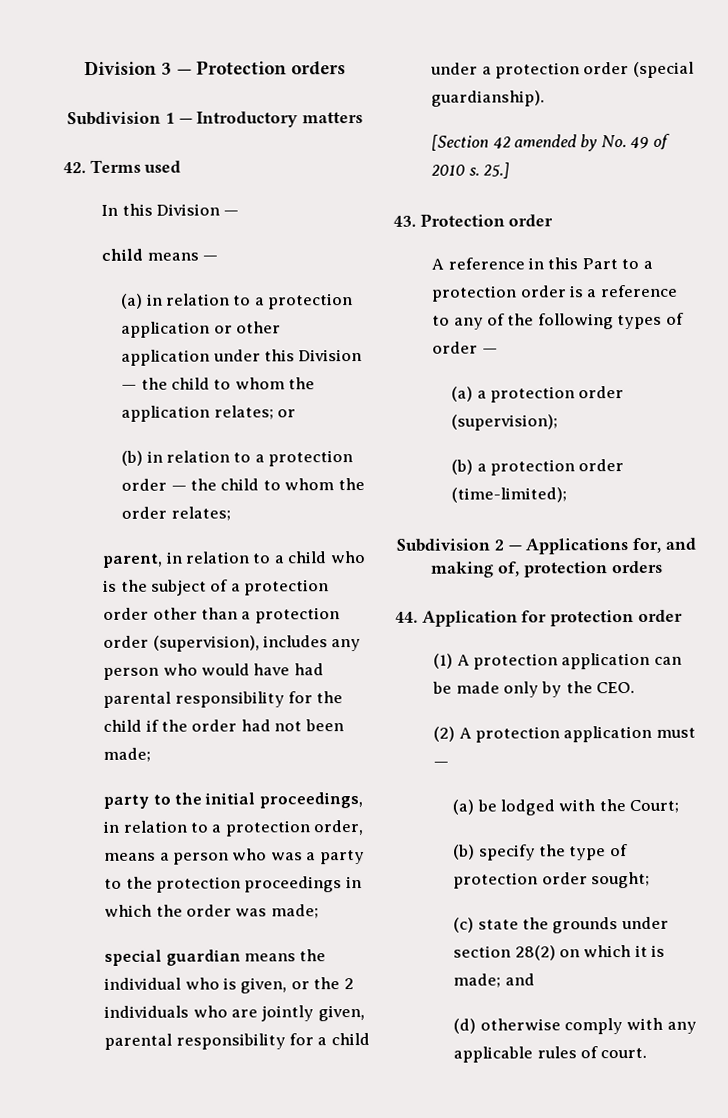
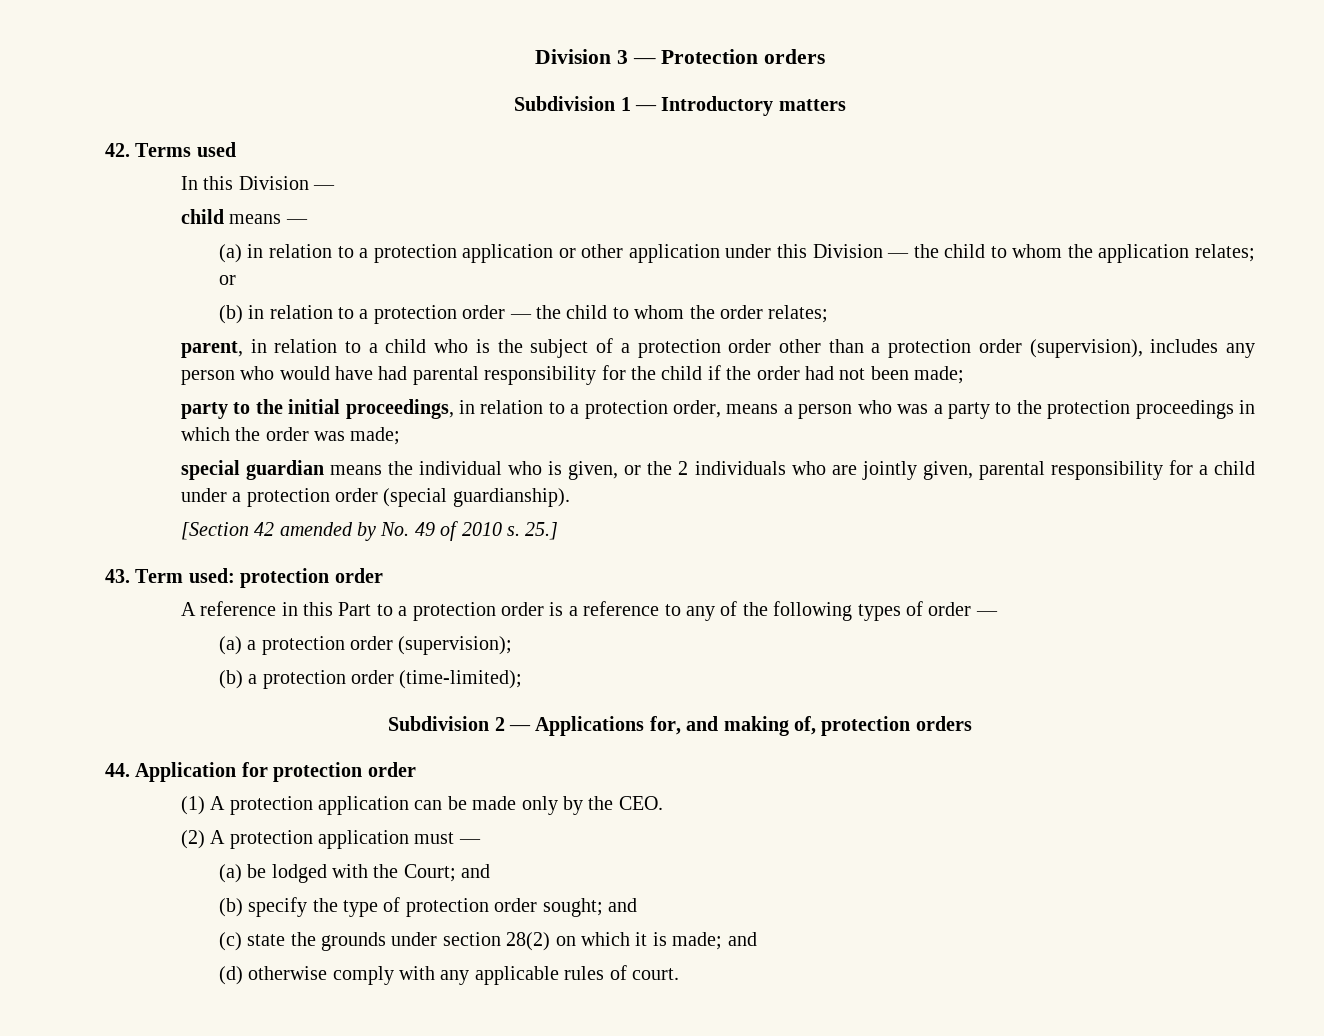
- 43. Protection order
+ 43. Term used: protection order
- (a) be lodged with the Court;
+ (a) be lodged with the Court; and
- (b) specify the type of protection order sought;
+ (b) specify the type of protection order sought; and

